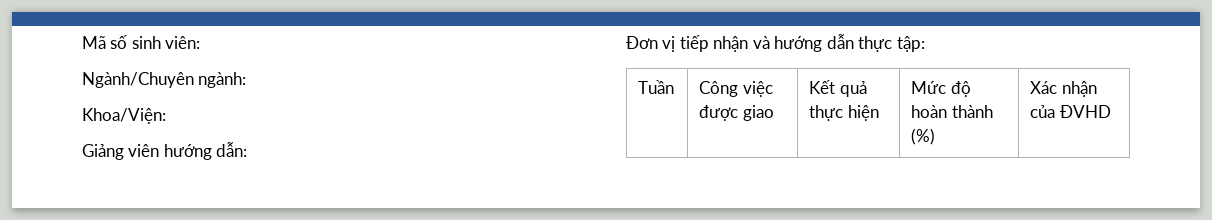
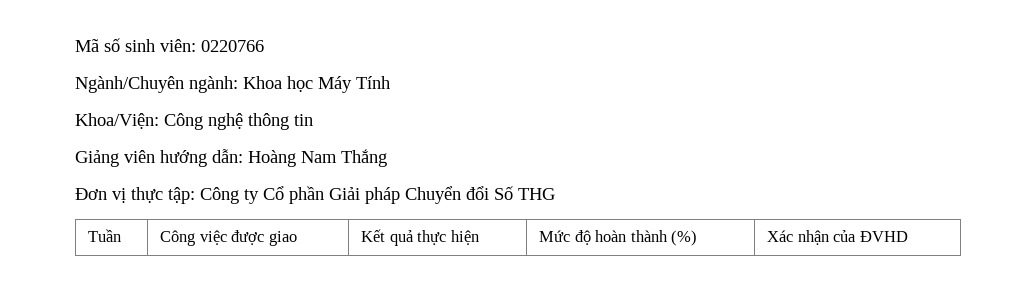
- Mã số sinh viên:
+ Mã số sinh viên: 0220766
- Ngành/Chuyên ngành:
- Khoa/Viện:
+ Ngành/Chuyên ngành: Khoa học Máy Tính
+ Khoa/Viện: Công nghệ thông tin
- Giảng viên hướng dẫn:
+ Giảng viên hướng dẫn: Hoàng Nam Thắng
- Đơn vị tiếp nhận và hướng dẫn thực tập:
+ Đơn vị thực tập: Công ty Cổ phần Giải pháp Chuyển đổi Số THG

